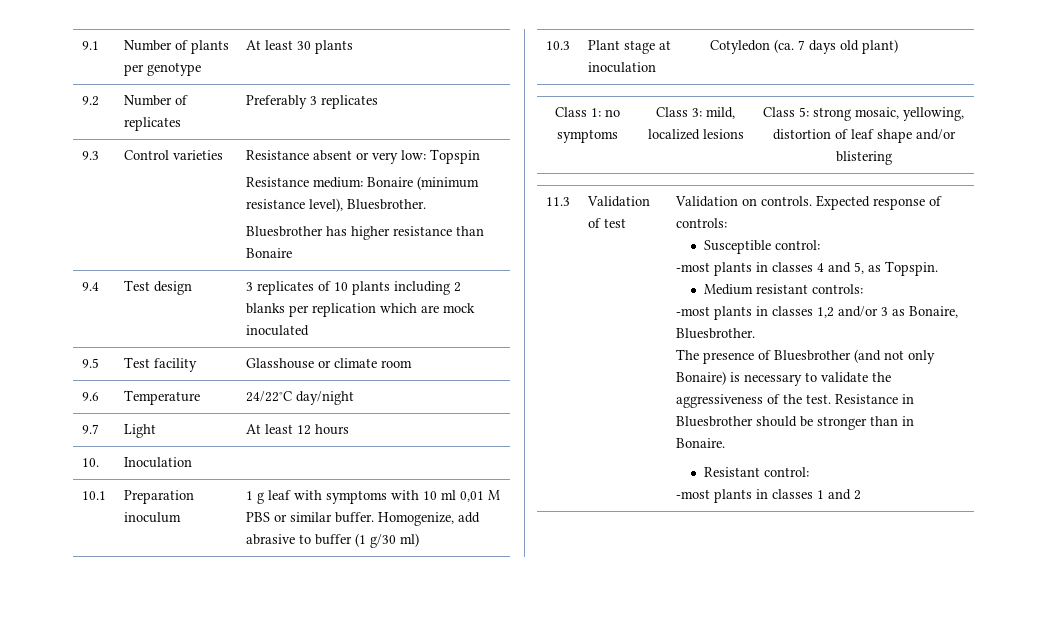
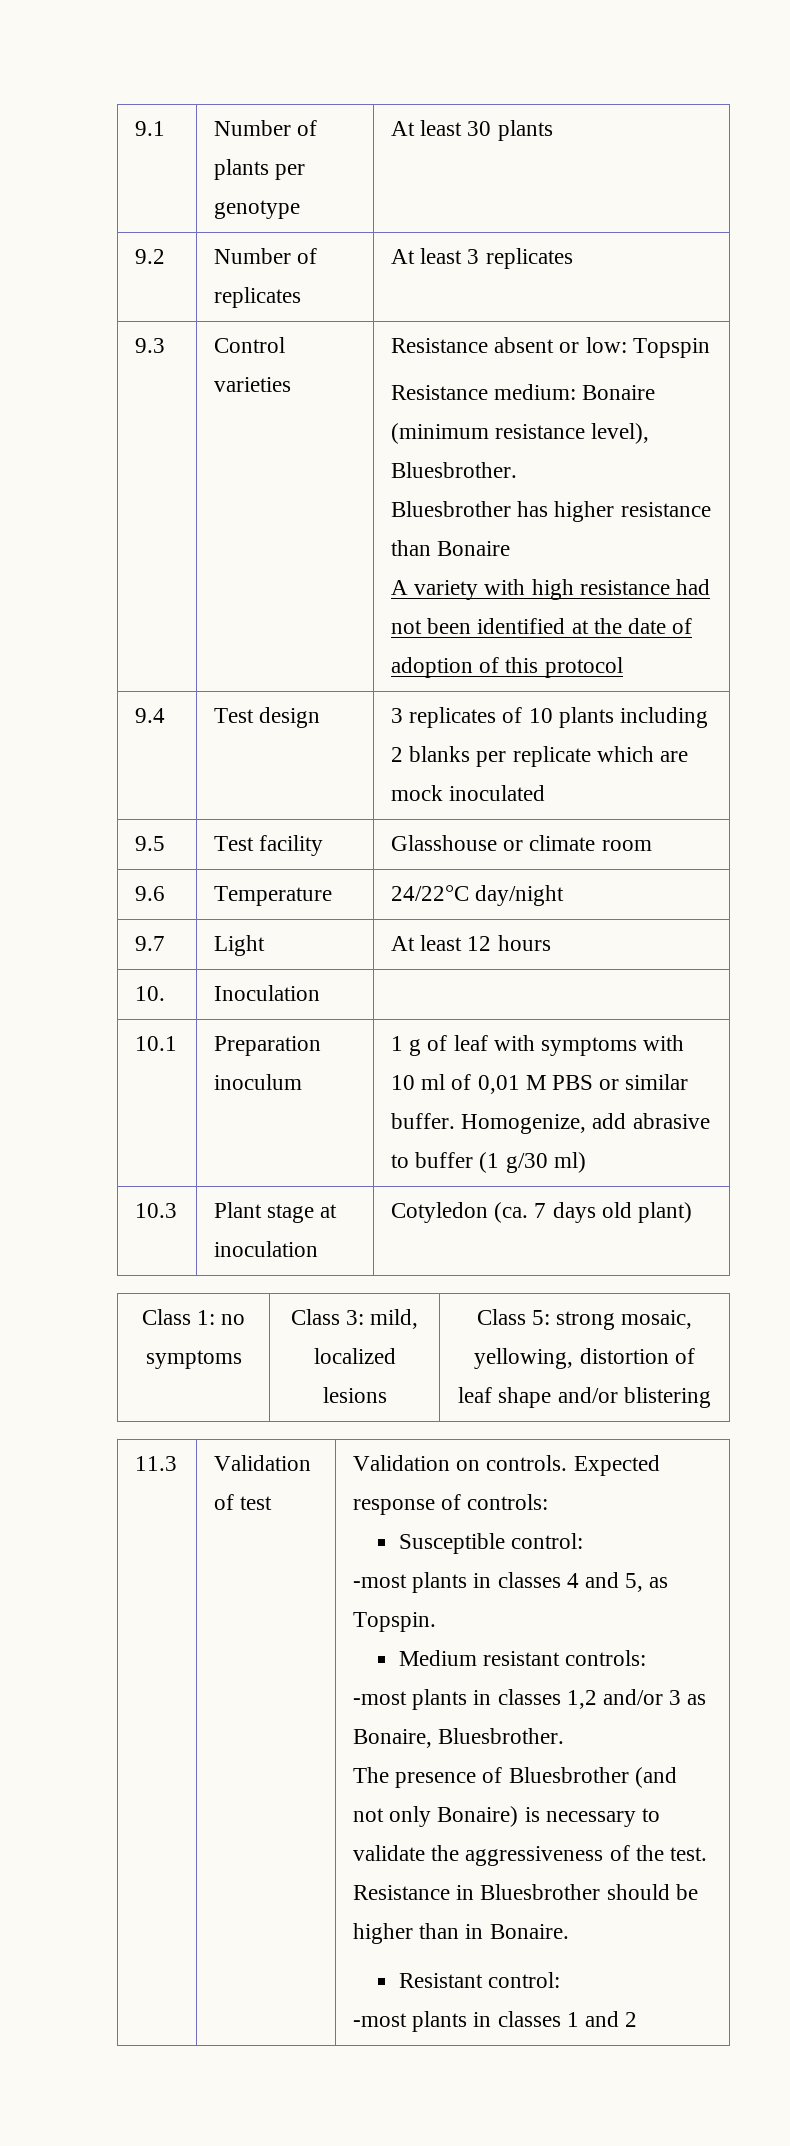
- 9.2 | Number of replicates | Preferably 3 replicates
+ 9.2 | Number of replicates | At least 3 replicates
- 9.3 | Control varieties | Resistance absent or very low: Topspin
+ 9.3 | Control varieties | Resistance absent or low: Topspin
  Resistance medium: Bonaire (minimum resistance level), Bluesbrother.
  Bluesbrother has higher resistance than Bonaire
+ A variety with high resistance had not been identified at the date of adoption of this protocol
- 9.4 | Test design | 3 replicates of 10 plants including 2 blanks per replication which are mock inoculated
+ 9.4 | Test design | 3 replicates of 10 plants including 2 blanks per replicate which are mock inoculated
- 10.1 | Preparation inoculum | 1 g leaf with symptoms with 10 ml 0,01 M PBS or similar buffer. Homogenize, add abrasive to buffer (1 g/30 ml)
+ 10.1 | Preparation inoculum | 1 g of leaf with symptoms with 10 ml of 0,01 M PBS or similar buffer. Homogenize, add abrasive to buffer (1 g/30 ml)
- Resistance in Bluesbrother should be stronger than in Bonaire.
+ Resistance in Bluesbrother should be higher than in Bonaire.

